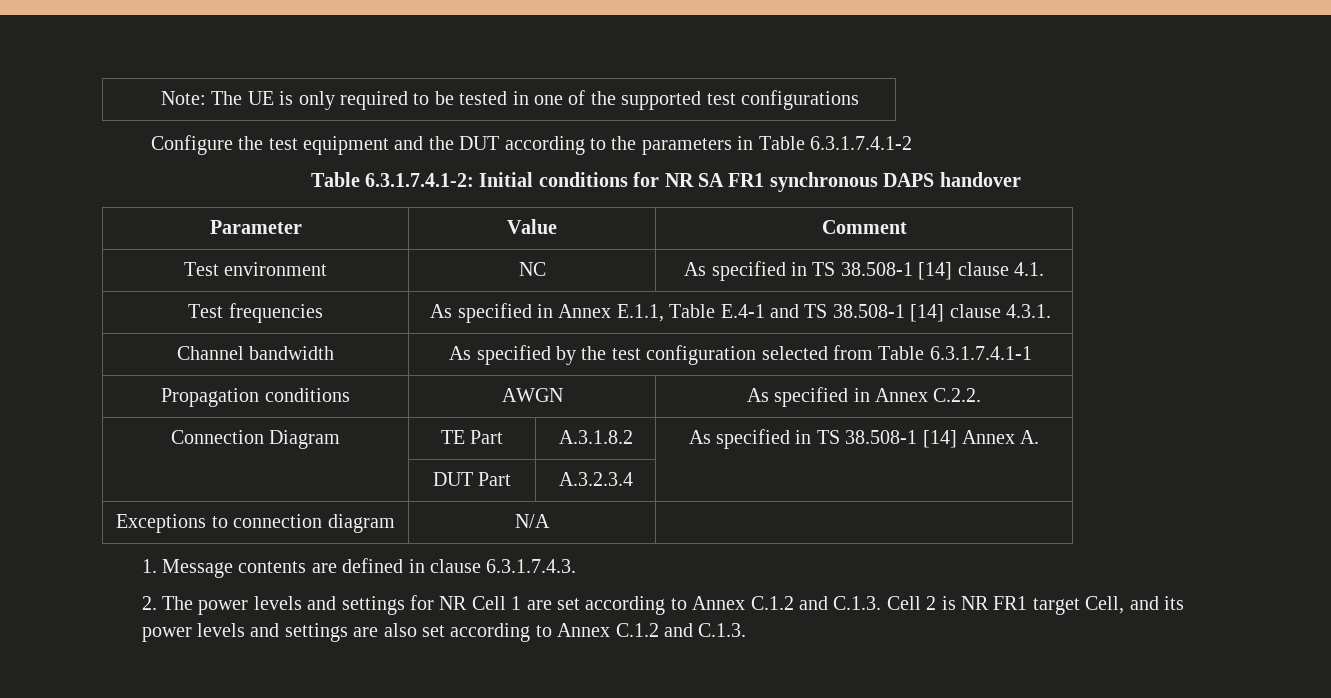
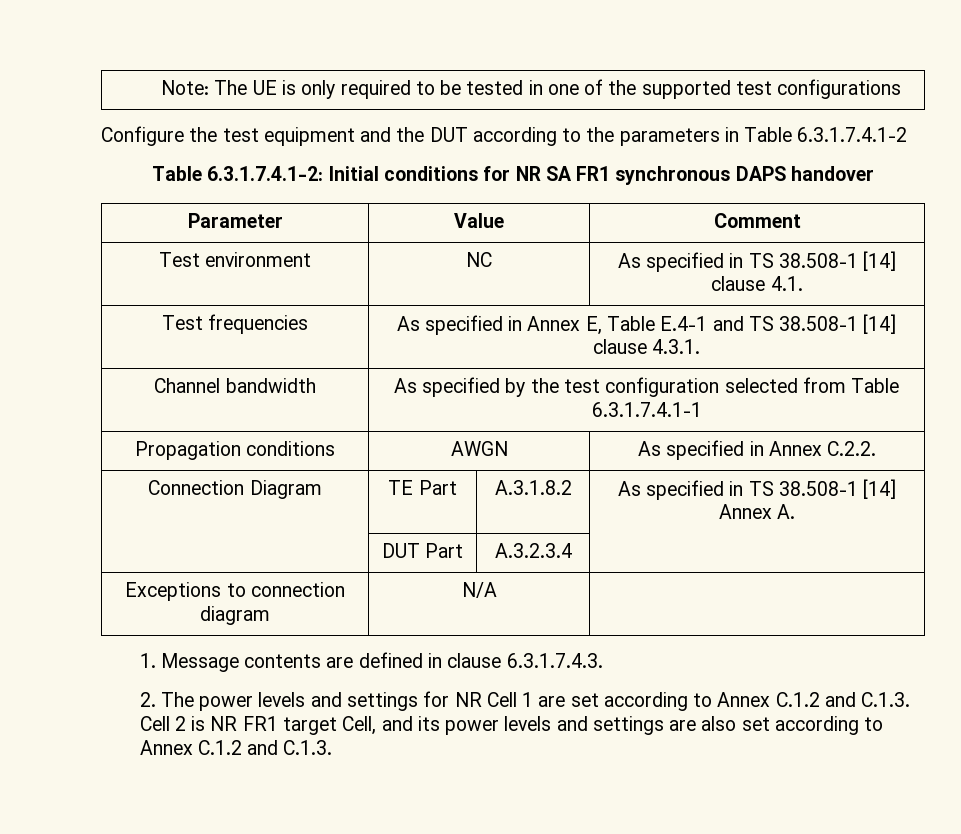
- Test frequencies | As specified in Annex E.1.1, Table E.4-1 and TS 38.508-1 [14] clause 4.3.1.
+ Test frequencies | As specified in Annex E, Table E.4-1 and TS 38.508-1 [14] clause 4.3.1.

